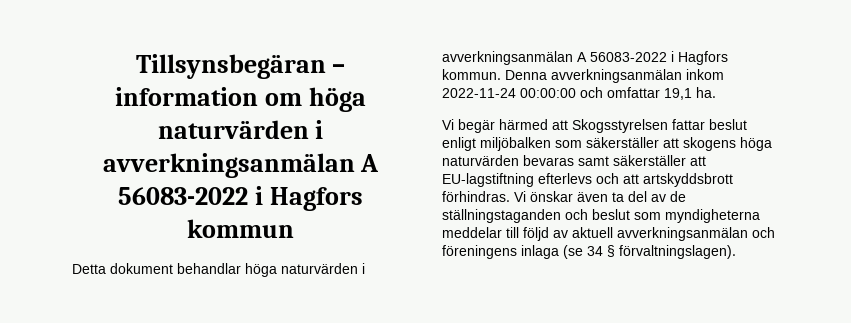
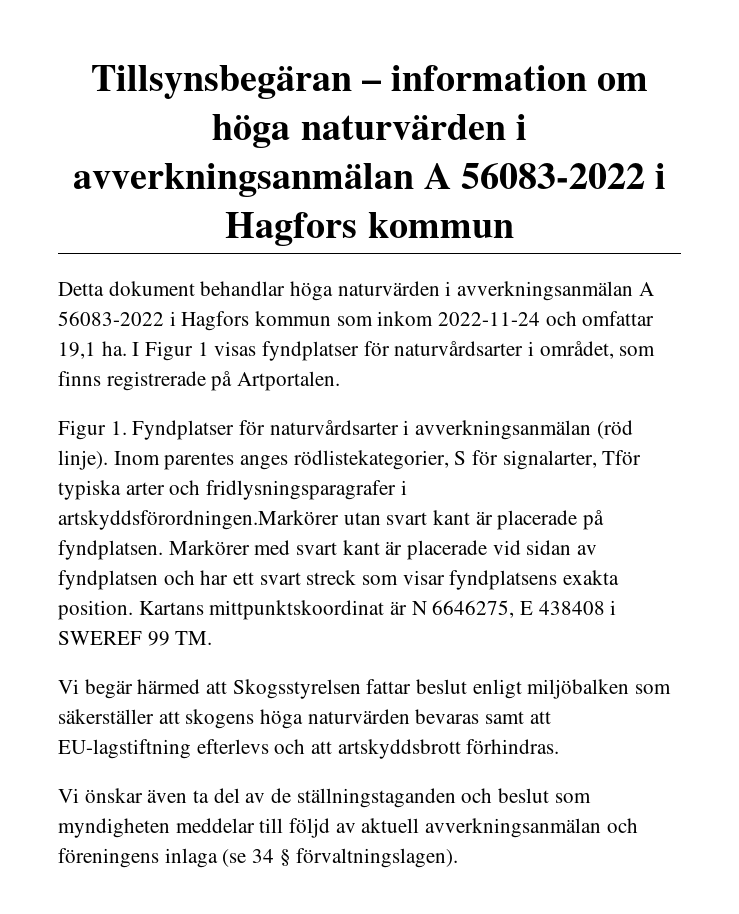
- Detta dokument behandlar höga naturvärden i avverkningsanmälan A 56083-2022 i Hagfors kommun. Denna avverkningsanmälan inkom 2022-11-24 00:00:00 och omfattar 19,1 ha.
+ Detta dokument behandlar höga naturvärden i avverkningsanmälan A 56083-2022 i Hagfors kommun som inkom 2022-11-24 och omfattar 19,1 ha. I Figur 1 visas fyndplatser för naturvårdsarter i området, som finns registrerade på Artportalen.
+ Figur 1. Fyndplatser för naturvårdsarter i avverkningsanmälan (röd linje). Inom parentes anges rödlistekategorier, S för signalarter, Tför typiska arter och fridlysningsparagrafer i artskyddsförordningen.Markörer utan svart kant är placerade på fyndplatsen. Markörer med svart kant är placerade vid sidan av fyndplatsen och har ett svart streck som visar fyndplatsens exakta position. Kartans mittpunktskoordinat är N 6646275, E 438408 i SWEREF 99 TM.
- Vi begär härmed att Skogsstyrelsen fattar beslut enligt miljöbalken som säkerställer att skogens höga naturvärden bevaras samt säkerställer att EU-lagstiftning efterlevs och att artskyddsbrott förhindras. Vi önskar även ta del av de ställningstaganden och beslut som myndigheterna meddelar till följd av aktuell avverkningsanmälan och föreningens inlaga (se 34 § förvaltningslagen).
+ Vi begär härmed att Skogsstyrelsen fattar beslut enligt miljöbalken som säkerställer att skogens höga naturvärden bevaras samt att EU-lagstiftning efterlevs och att artskyddsbrott förhindras.
+ Vi önskar även ta del av de ställningstaganden och beslut som myndigheten meddelar till följd av aktuell avverkningsanmälan och föreningens inlaga (se 34 § förvaltningslagen).

